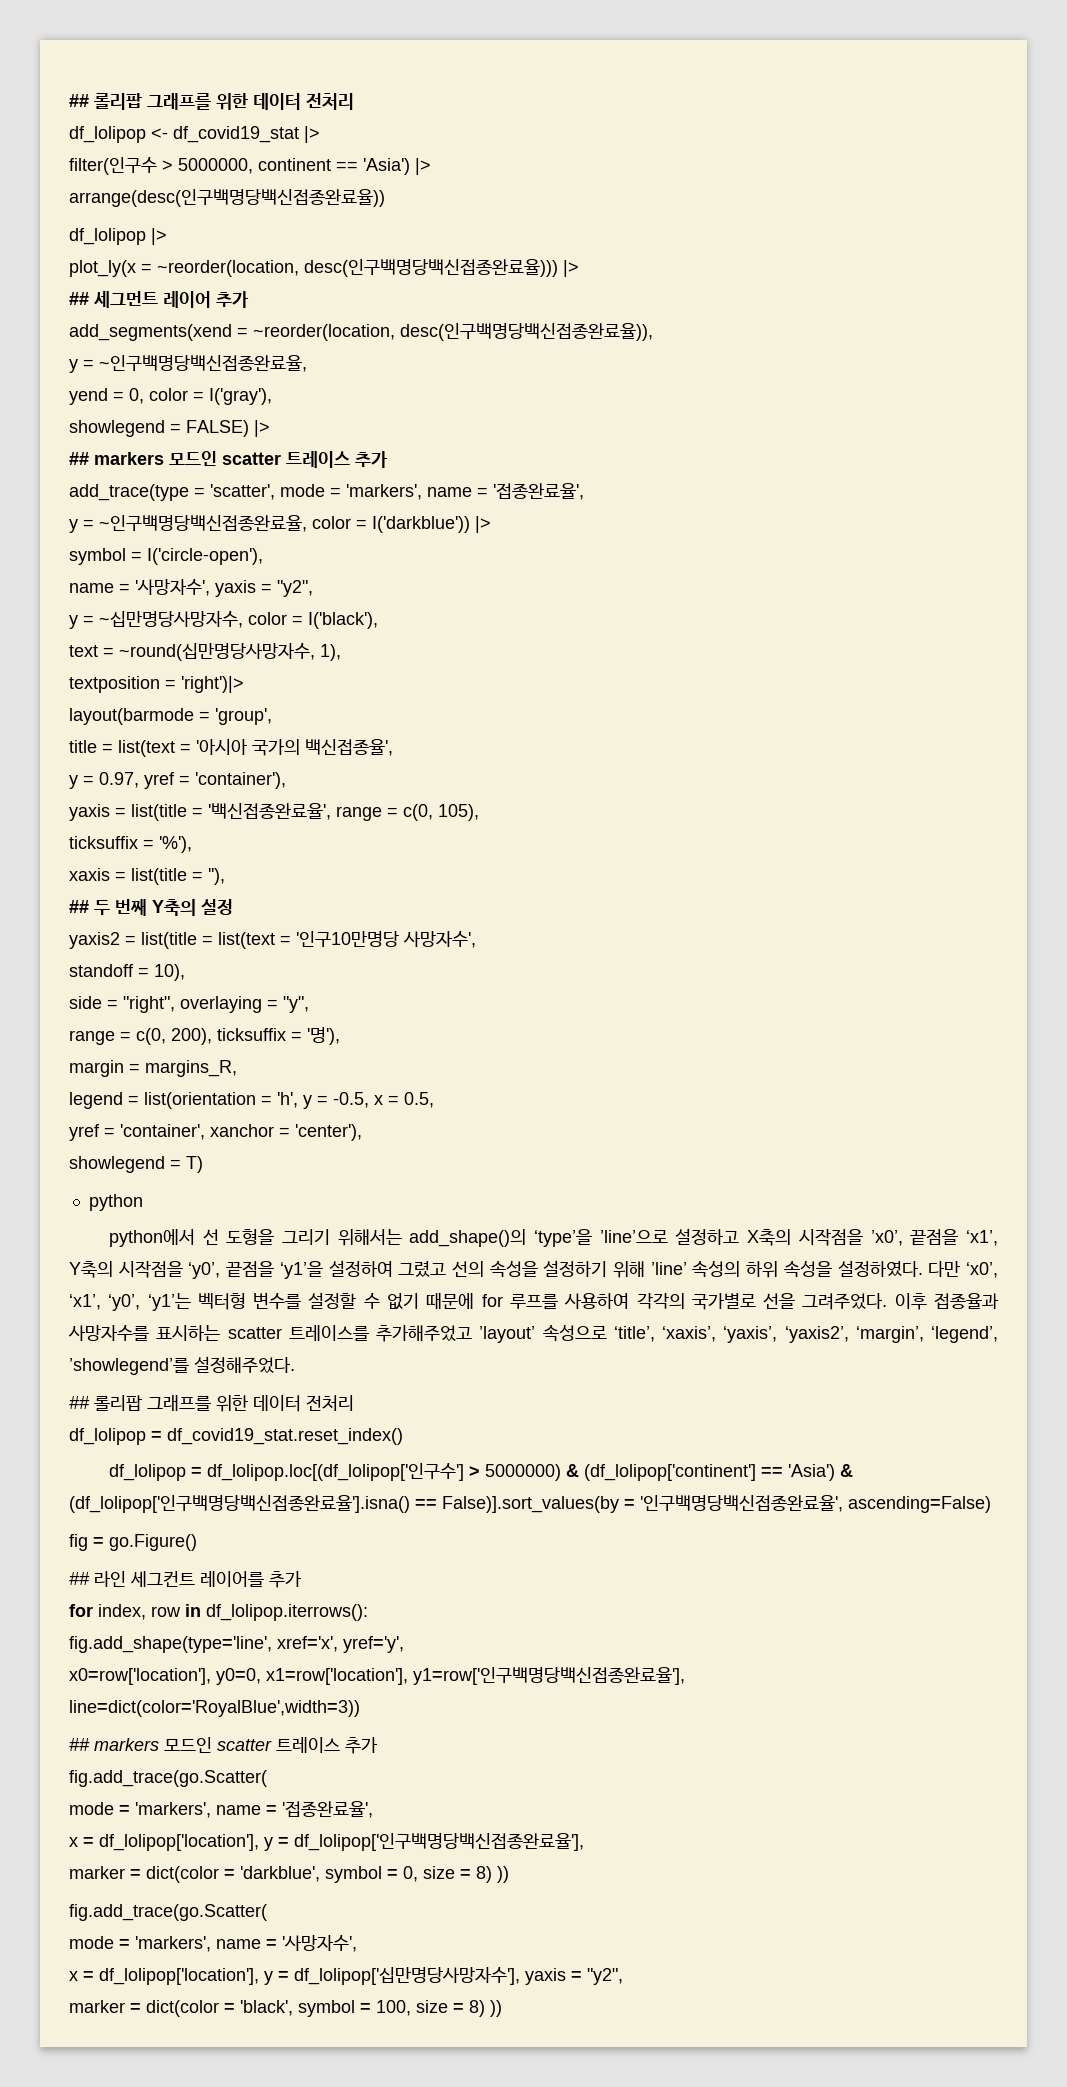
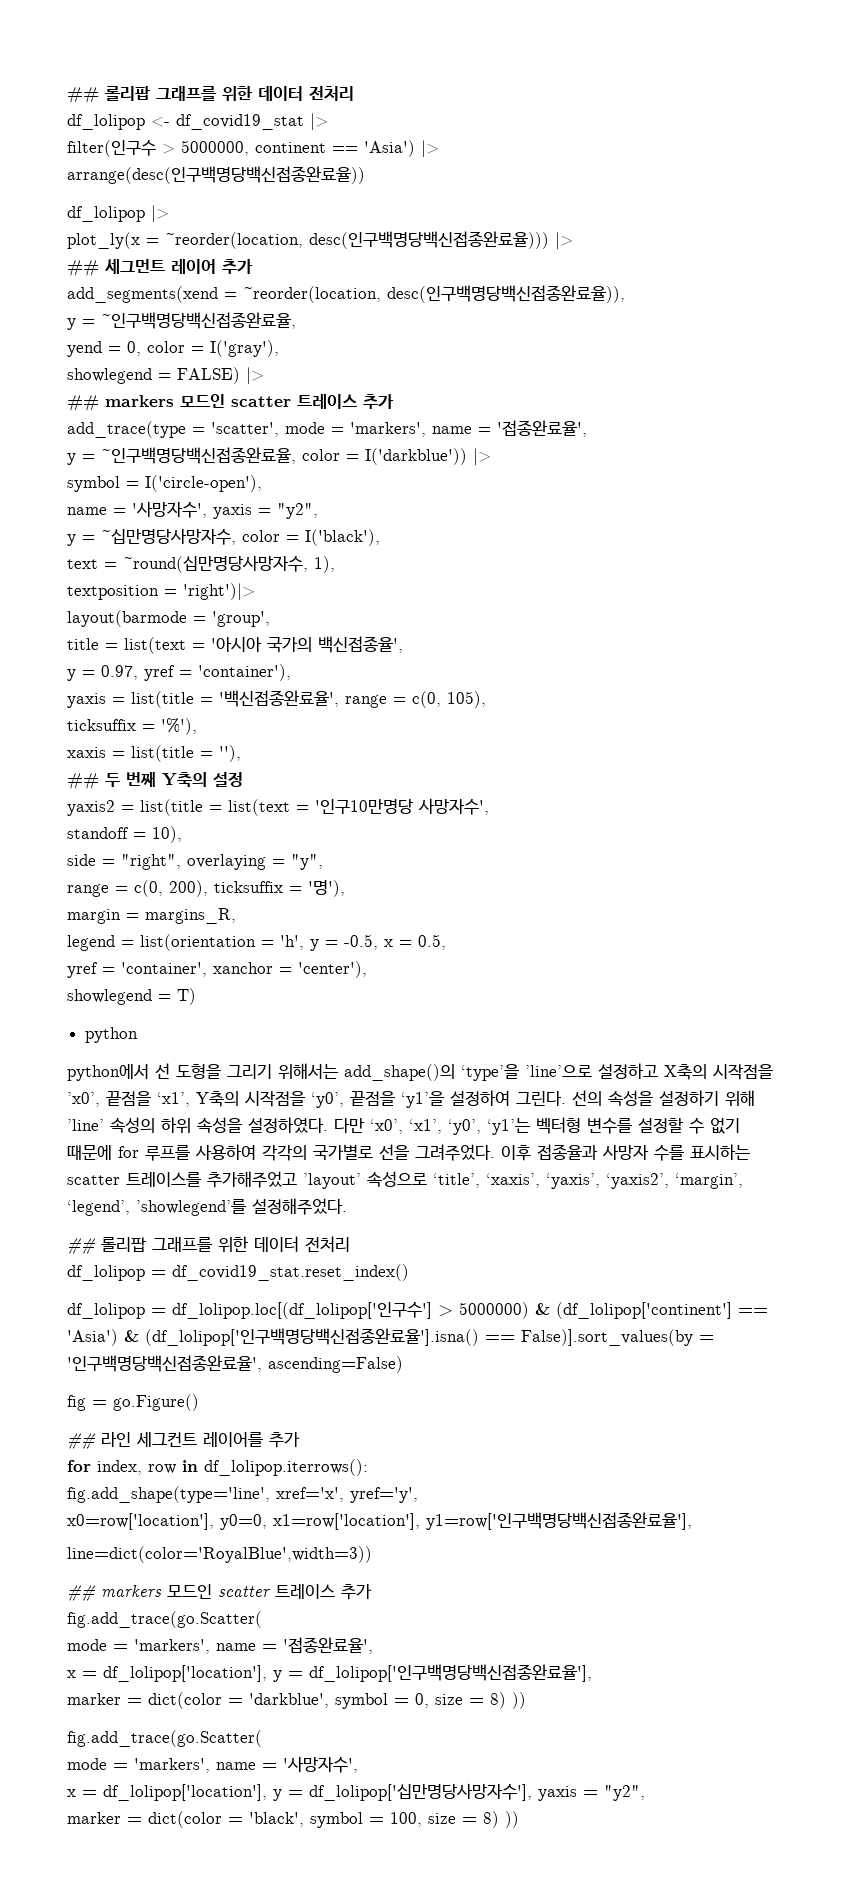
- python에서 선 도형을 그리기 위해서는 add_shape()의 ‘type’을 ’line’으로 설정하고 X축의 시작점을 ’x0’, 끝점을 ‘x1’, Y축의 시작점을 ‘y0’, 끝점을 ‘y1’을 설정하여 그렸고 선의 속성을 설정하기 위해 ’line’ 속성의 하위 속성을 설정하였다.
+ python에서 선 도형을 그리기 위해서는 add_shape()의 ‘type’을 ’line’으로 설정하고 X축의 시작점을 ’x0’, 끝점을 ‘x1’, Y축의 시작점을 ‘y0’, 끝점을 ‘y1’을 설정하여 그린다. 선의 속성을 설정하기 위해 ’line’ 속성의 하위 속성을 설정하였다.
- 이후 접종율과 사망자수를 표시하는 scatter 트레이스를 추가해주었고 ’layout’ 속성으로 ‘title’, ‘xaxis’, ‘yaxis’, ‘yaxis2’, ‘margin’, ‘legend’, ’showlegend’를 설정해주었다.
+ 이후 접종율과 사망자 수를 표시하는 scatter 트레이스를 추가해주었고 ’layout’ 속성으로 ‘title’, ‘xaxis’, ‘yaxis’, ‘yaxis2’, ‘margin’, ‘legend’, ’showlegend’를 설정해주었다.

